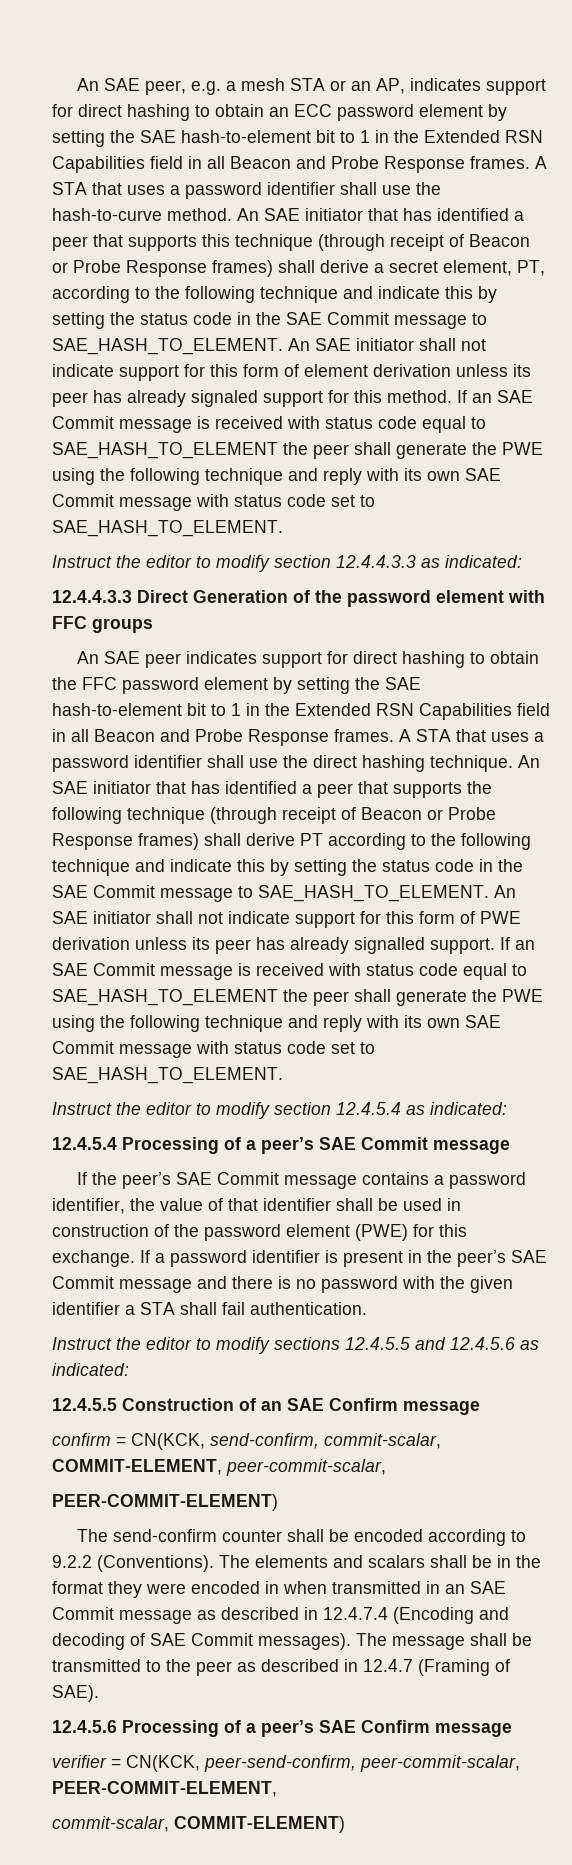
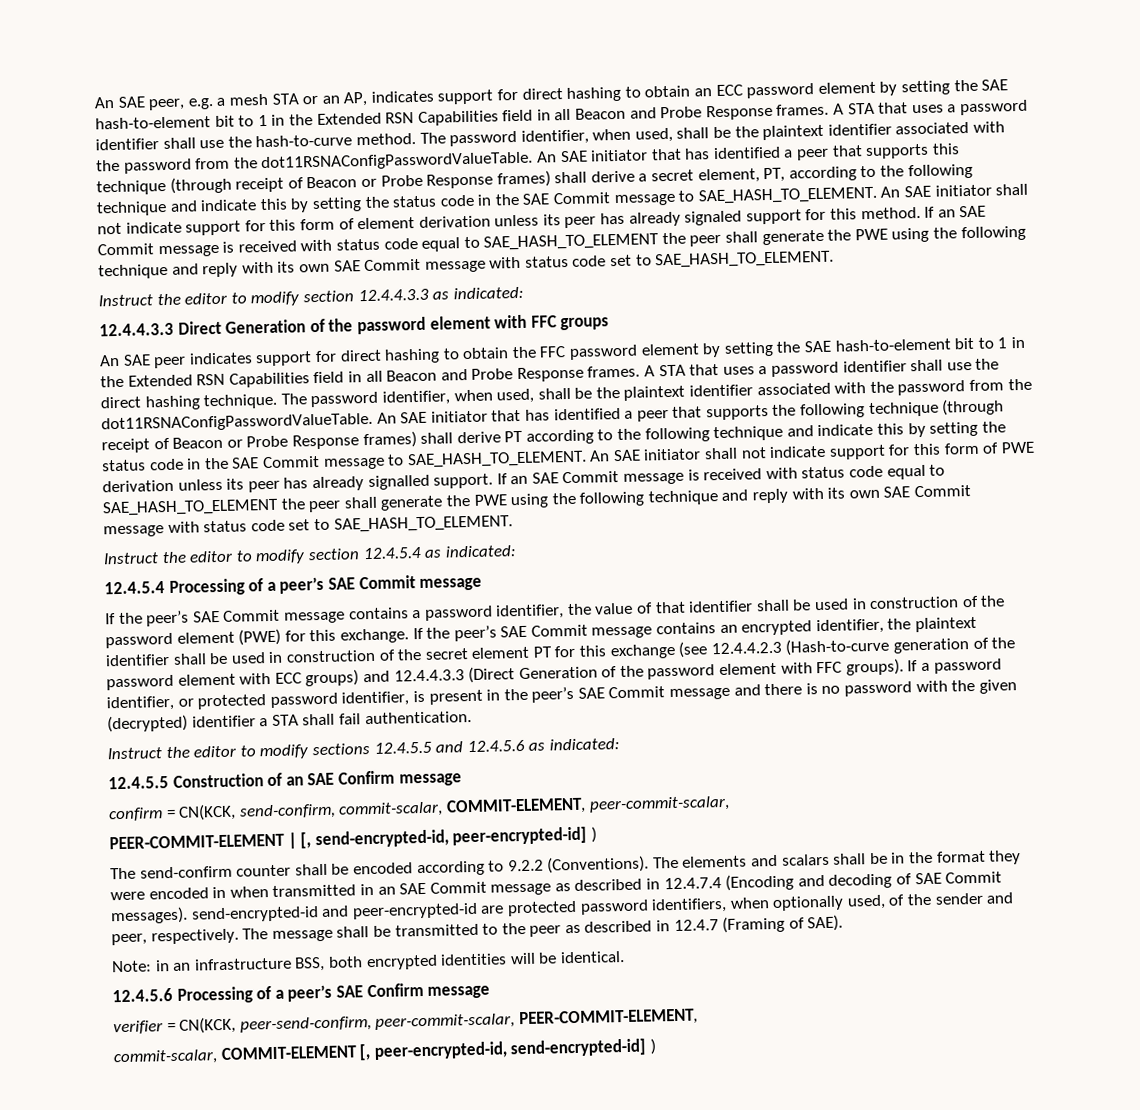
- A STA that uses a password identifier shall use the hash-to-curve method.
+ A STA that uses a password identifier shall use the hash-to-curve method. The password identifier, when used, shall be the plaintext identifier associated with the password from the dot11RSNAConfigPasswordValueTable.
- A STA that uses a password identifier shall use the direct hashing technique.
+ A STA that uses a password identifier shall use the direct hashing technique. The password identifier, when used, shall be the plaintext identifier associated with the password from the dot11RSNAConfigPasswordValueTable.
- If a password identifier is present in the peer’s SAE Commit message and there is no password with the given identifier a STA shall fail authentication.
+ If the peer’s SAE Commit message contains an encrypted identifier, the plaintext identifier shall be used in construction of the secret element PT for this exchange (see 12.4.4.2.3 (Hash-to-curve generation of the password element with ECC groups) and 12.4.4.3.3 (Direct Generation of the password element with FFC groups). If a password identifier, or protected password identifier, is present in the peer’s SAE Commit message and there is no password with the given (decrypted) identifier a STA shall fail authentication.
- PEER-COMMIT-ELEMENT)
+ PEER-COMMIT-ELEMENT | [, send-encrypted-id, peer-encrypted-id] )
- The elements and scalars shall be in the format they were encoded in when transmitted in an SAE Commit message as described in 12.4.7.4 (Encoding and decoding of SAE Commit messages).
+ The elements and scalars shall be in the format they were encoded in when transmitted in an SAE Commit message as described in 12.4.7.4 (Encoding and decoding of SAE Commit messages). send-encrypted-id and peer-encrypted-id are protected password identifiers, when optionally used, of the sender and peer, respectively.
+ Note: in an infrastructure BSS, both encrypted identities will be identical.
- commit-scalar, COMMIT-ELEMENT)
+ commit-scalar, COMMIT-ELEMENT [, peer-encrypted-id, send-encrypted-id] )

